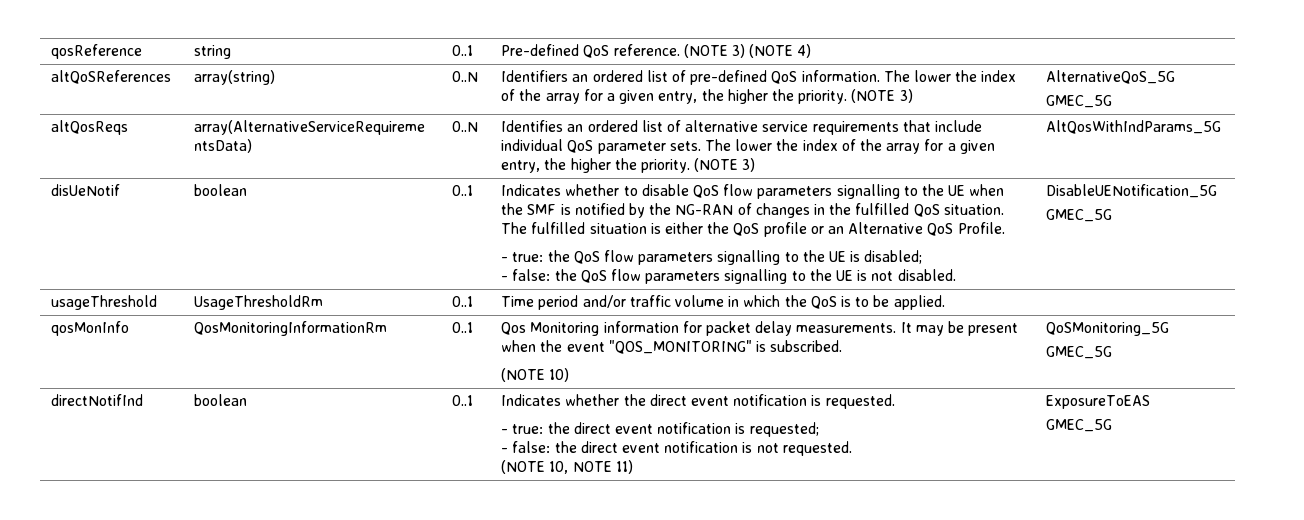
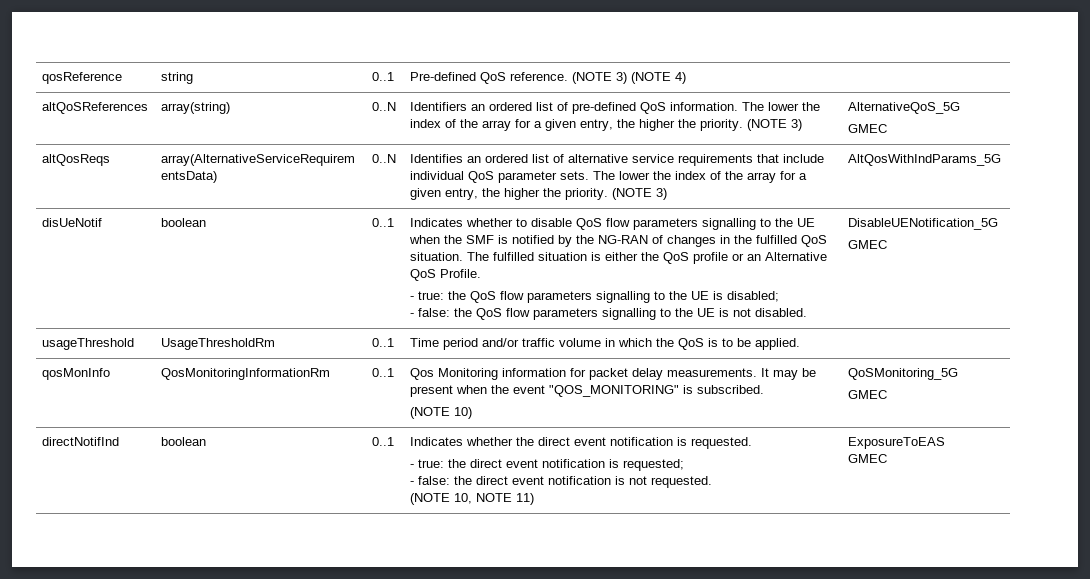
  altQoSReferences | array(string) | 0..N | Identifiers an ordered list of pre-defined QoS information. The lower the index of the array for a given entry, the higher the priority. (NOTE 3) | AlternativeQoS_5G
- GMEC_5G
+ GMEC
  DisableUENotification_5G
- GMEC_5G
+ GMEC
  qosMonInfo | QosMonitoringInformationRm | 0..1 | Qos Monitoring information for packet delay measurements. It may be present when the event "QOS_MONITORING" is subscribed.
  (NOTE 10) | QoSMonitoring_5G
- GMEC_5G
+ GMEC
  directNotifInd | boolean | 0..1 | Indicates whether the direct event notification is requested.
  - true: the direct event notification is requested;
  - false: the direct event notification is not requested.
  (NOTE 10, NOTE 11) | ExposureToEAS
- GMEC_5G
+ GMEC

